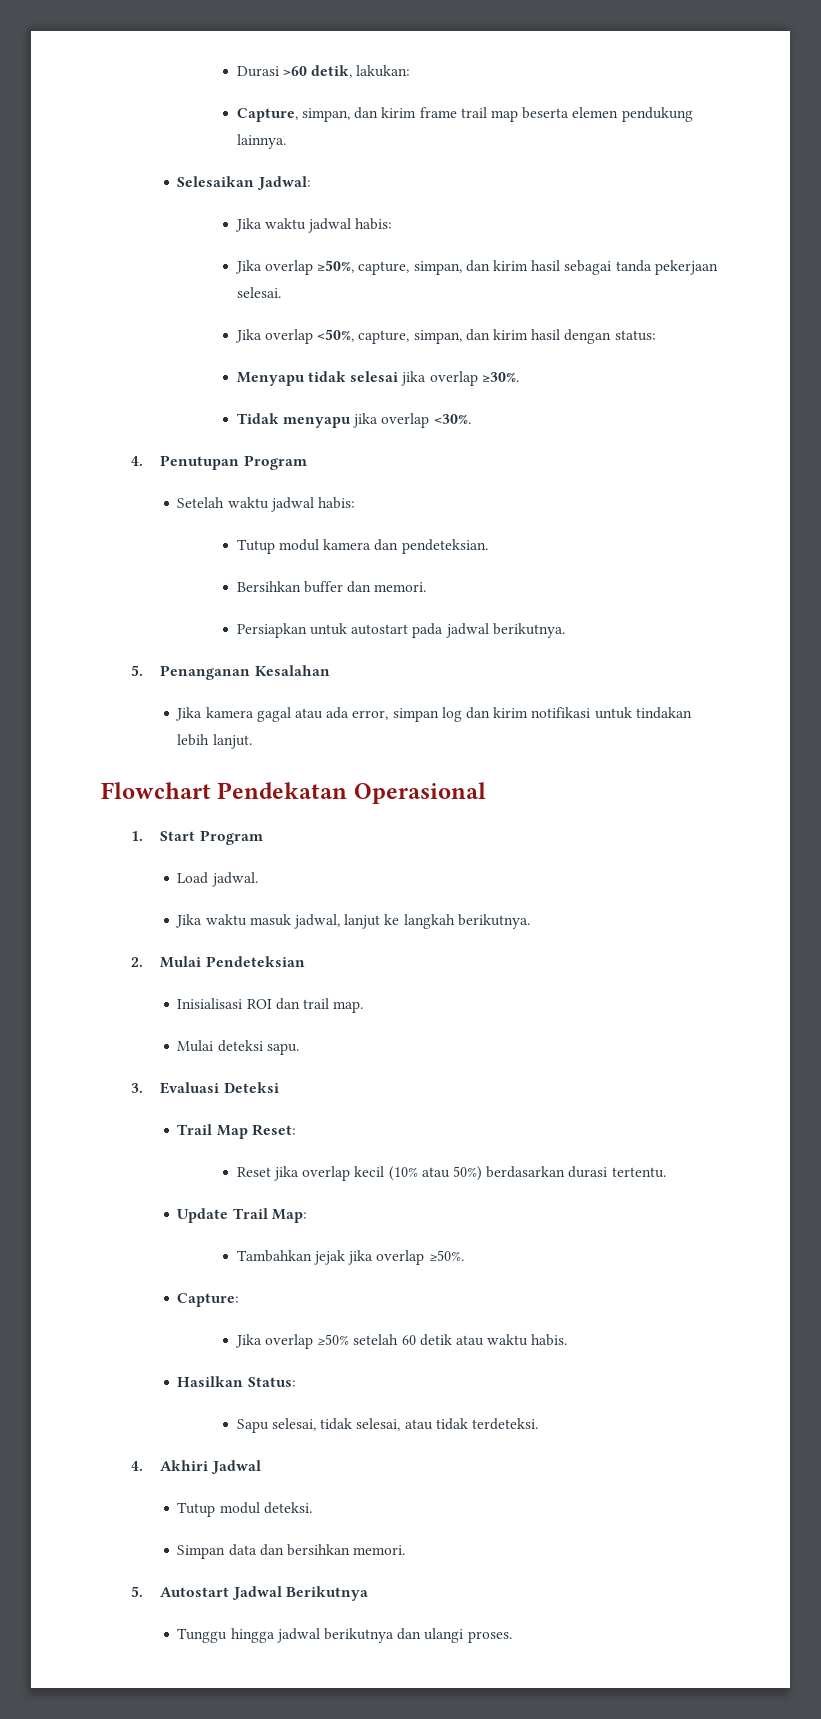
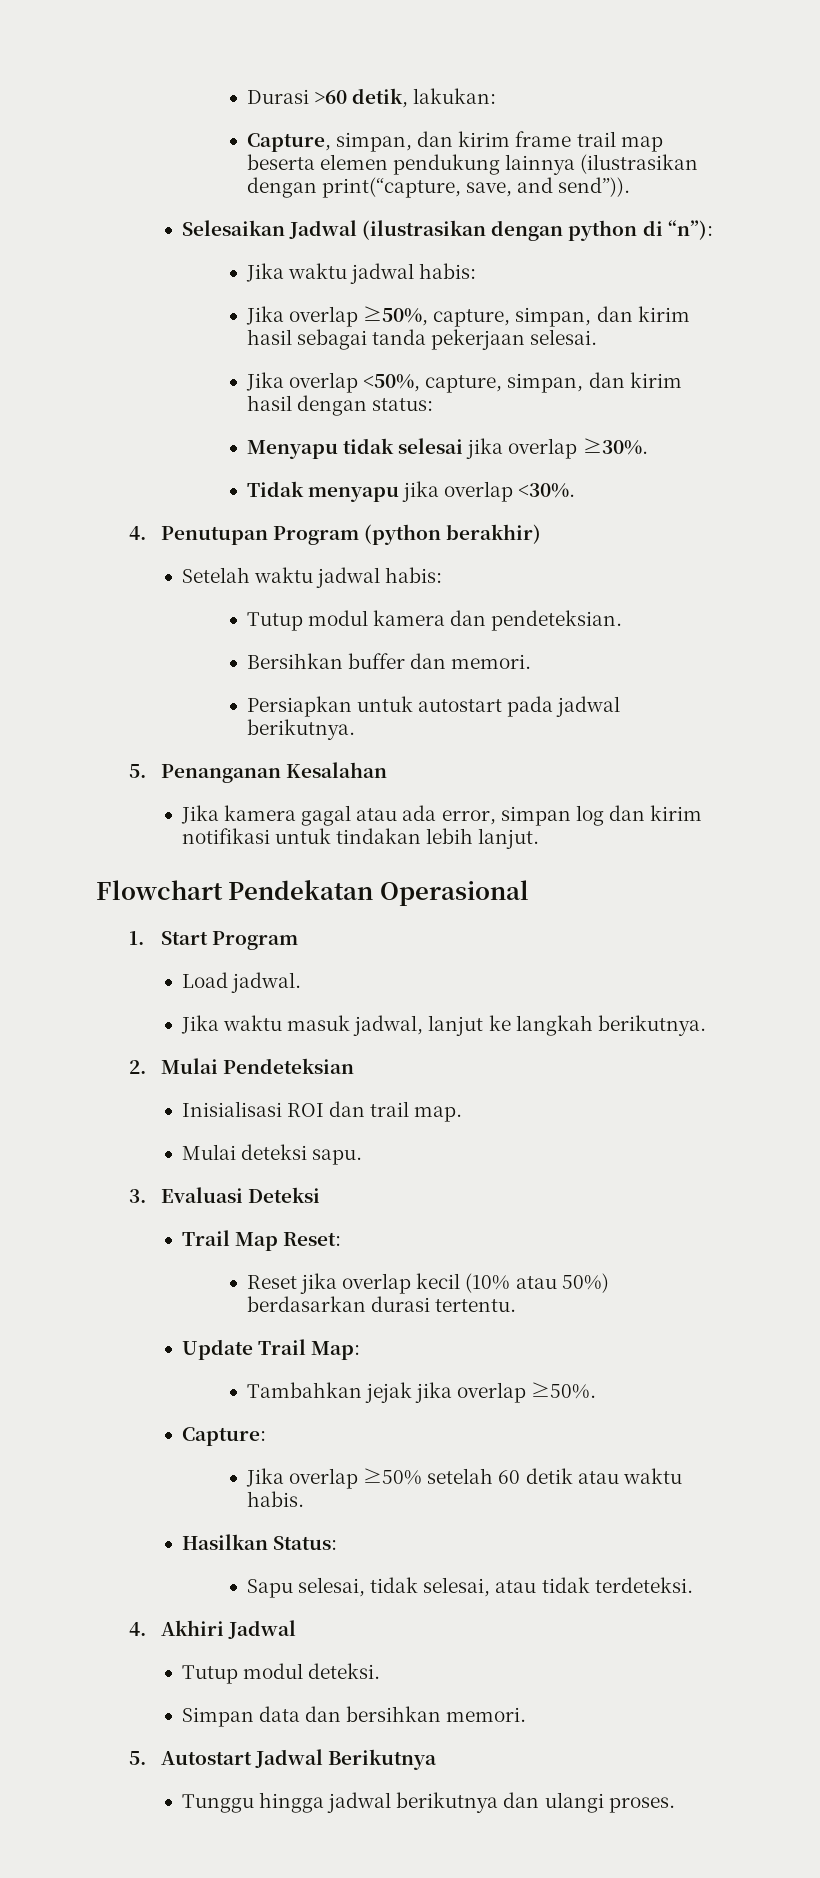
- Capture, simpan, dan kirim frame trail map beserta elemen pendukung lainnya.
- Selesaikan Jadwal:
+ Capture, simpan, dan kirim frame trail map beserta elemen pendukung lainnya (ilustrasikan dengan print(“capture, save, and send”)).
+ Selesaikan Jadwal (ilustrasikan dengan python di “n”):
- 4. Penutupan Program
+ 4. Penutupan Program (python berakhir)

